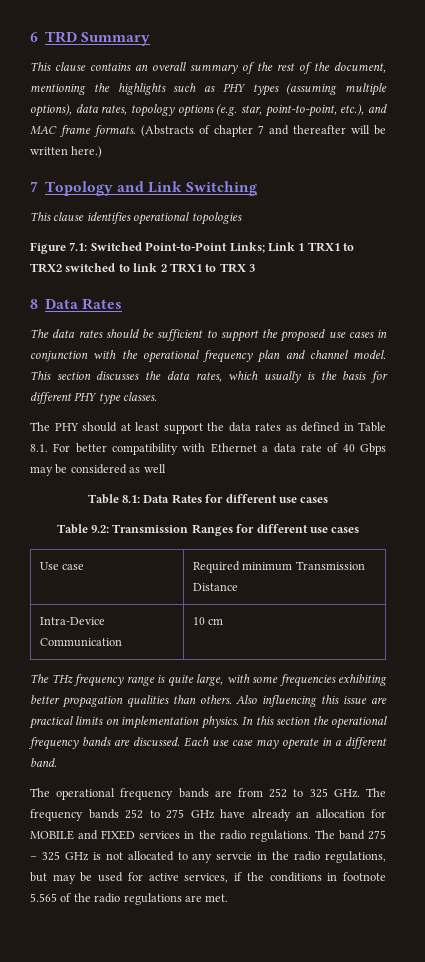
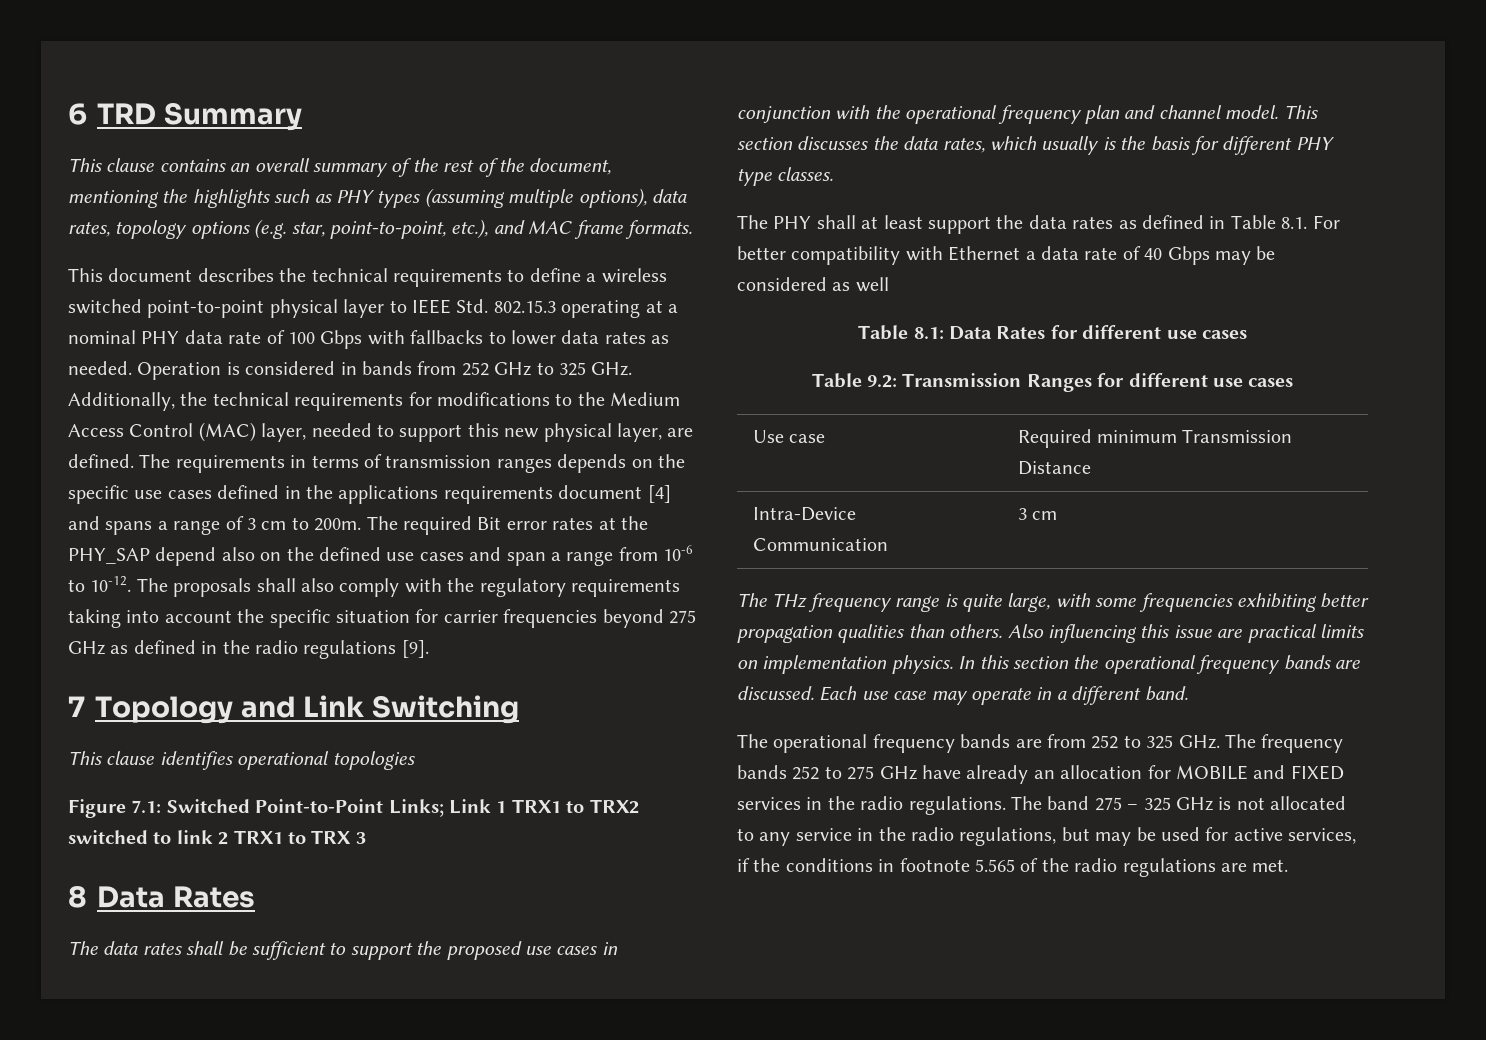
- This clause contains an overall summary of the rest of the document, mentioning the highlights such as PHY types (assuming multiple options), data rates, topology options (e.g. star, point-to-point, etc.), and MAC frame formats. (Abstracts of chapter 7 and thereafter will be written here.)
+ This clause contains an overall summary of the rest of the document, mentioning the highlights such as PHY types (assuming multiple options), data rates, topology options (e.g. star, point-to-point, etc.), and MAC frame formats.
+ This document describes the technical requirements to define a wireless switched point-to-point physical layer to IEEE Std. 802.15.3 operating at a nominal PHY data rate of 100 Gbps with fallbacks to lower data rates as needed. Operation is considered in bands from 252 GHz to 325 GHz. Additionally, the technical requirements for modifications to the Medium Access Control (MAC) layer, needed to support this new physical layer, are defined. The requirements in terms of transmission ranges depends on the specific use cases defined in the applications requirements document [4] and spans a range of 3 cm to 200m. The required Bit error rates at the PHY_SAP depend also on the defined use cases and span a range from 10-6 to 10-12. The proposals shall also comply with the regulatory requirements taking into account the specific situation for carrier frequencies beyond 275 GHz as defined in the radio regulations [9].
- The data rates should be sufficient to support the proposed use cases in conjunction with the operational frequency plan and channel model.
+ The data rates shall be sufficient to support the proposed use cases in conjunction with the operational frequency plan and channel model.
- The PHY should at least support the data rates as defined in Table 8.1. For better compatibility with Ethernet a data rate of 40 Gbps may be considered as well
+ The PHY shall at least support the data rates as defined in Table 8.1. For better compatibility with Ethernet a data rate of 40 Gbps may be considered as well
- Intra-Device Communication | 10 cm
+ Intra-Device Communication | 3 cm
- The band 275 – 325 GHz is not allocated to any servcie in the radio regulations, but may be used for active services, if the conditions in footnote 5.565 of the radio regulations are met.
+ The band 275 – 325 GHz is not allocated to any service in the radio regulations, but may be used for active services, if the conditions in footnote 5.565 of the radio regulations are met.

